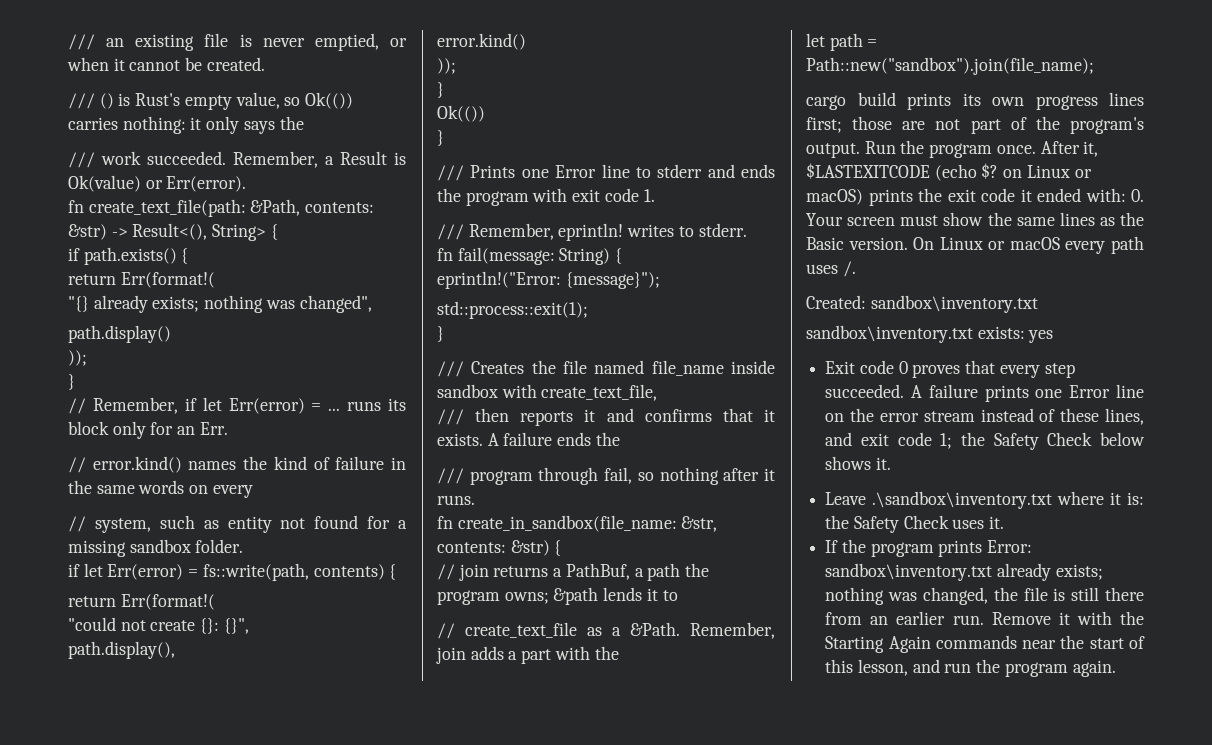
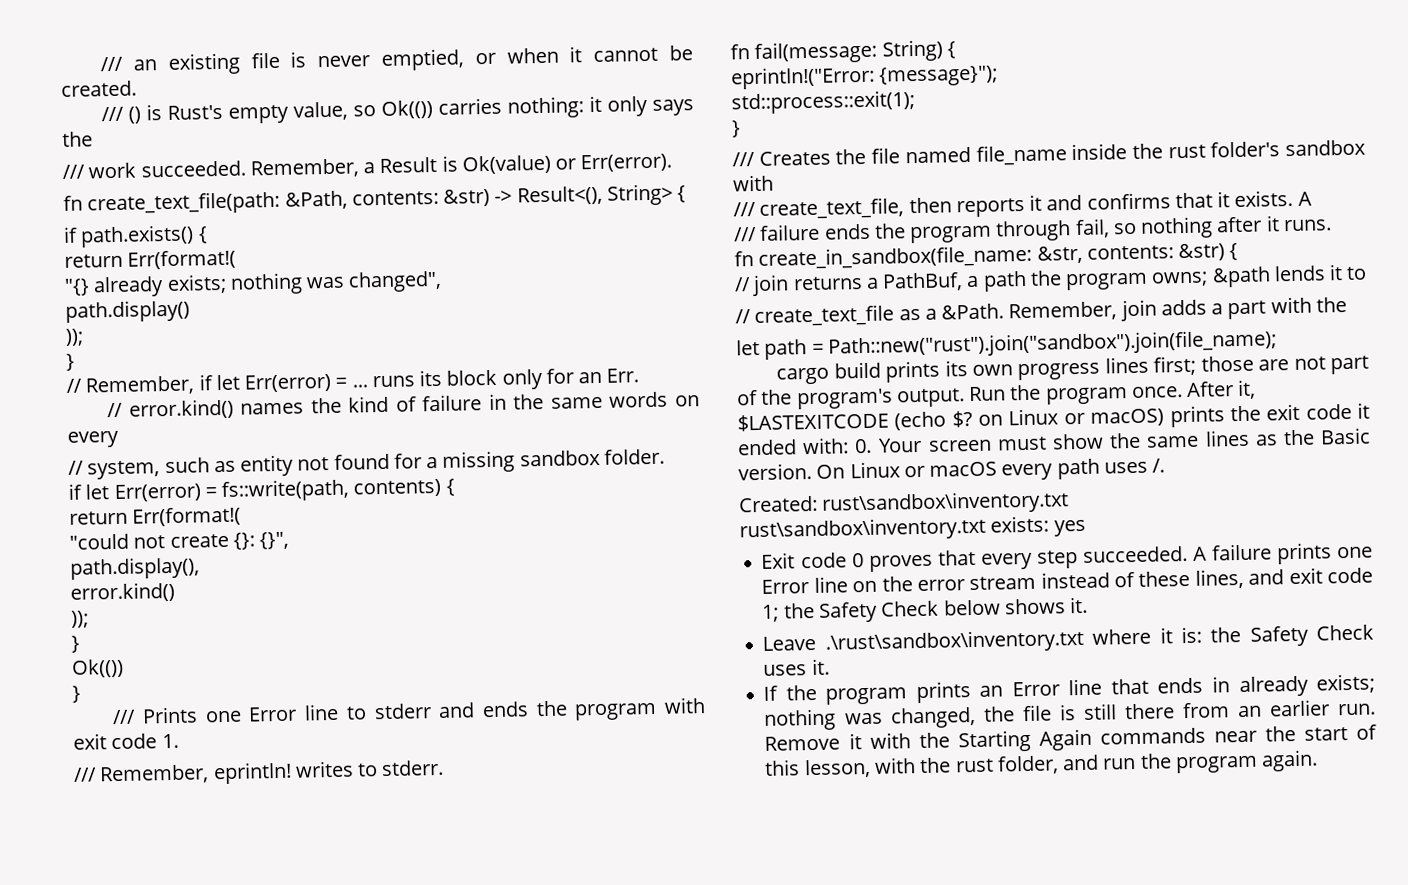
- /// Creates the file named file_name inside sandbox with create_text_file,
- /// then reports it and confirms that it exists. A failure ends the
- /// program through fail, so nothing after it runs.
+ /// Creates the file named file_name inside the rust folder's sandbox with
+ /// create_text_file, then reports it and confirms that it exists. A
+ /// failure ends the program through fail, so nothing after it runs.
- let path = Path::new("sandbox").join(file_name);
+ let path = Path::new("rust").join("sandbox").join(file_name);
- Created: sandbox\inventory.txt
- sandbox\inventory.txt exists: yes
+ Created: rust\sandbox\inventory.txt
+ rust\sandbox\inventory.txt exists: yes
- Leave .\sandbox\inventory.txt where it is: the Safety Check uses it.
+ Leave .\rust\sandbox\inventory.txt where it is: the Safety Check uses it.
- If the program prints Error: sandbox\inventory.txt already exists; nothing was changed, the file is still there from an earlier run.
+ If the program prints an Error line that ends in already exists; nothing was changed, the file is still there from an earlier run.
- Remove it with the Starting Again commands near the start of this lesson, and run the program again.
+ Remove it with the Starting Again commands near the start of this lesson, with the rust folder, and run the program again.

